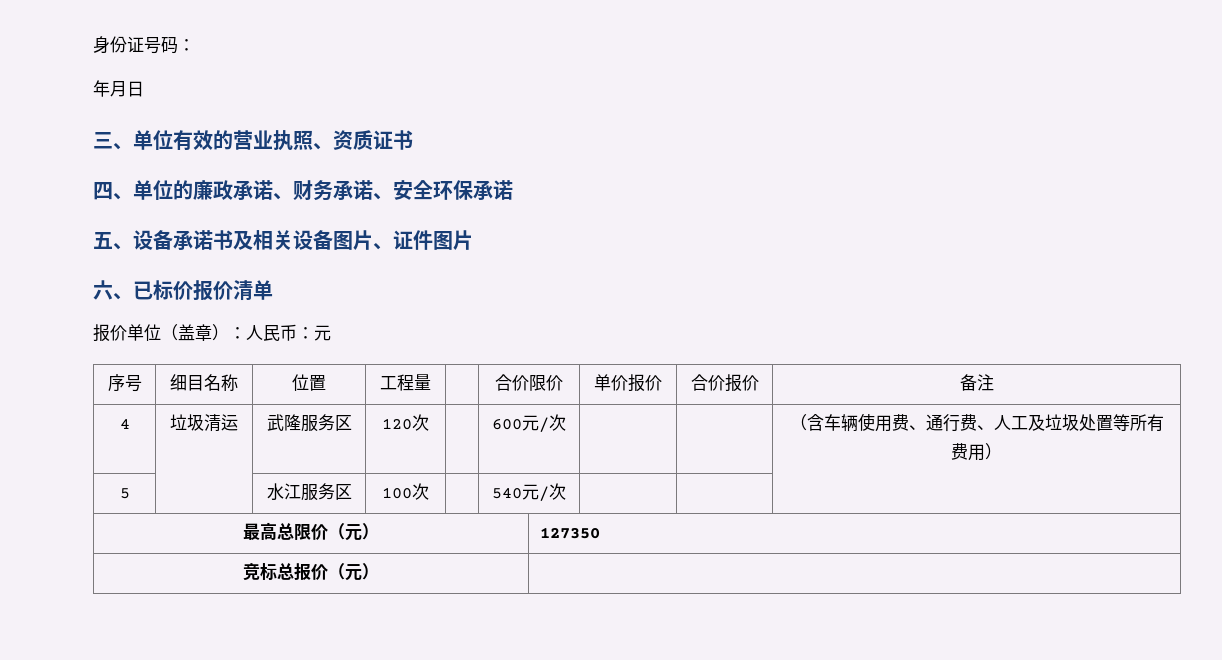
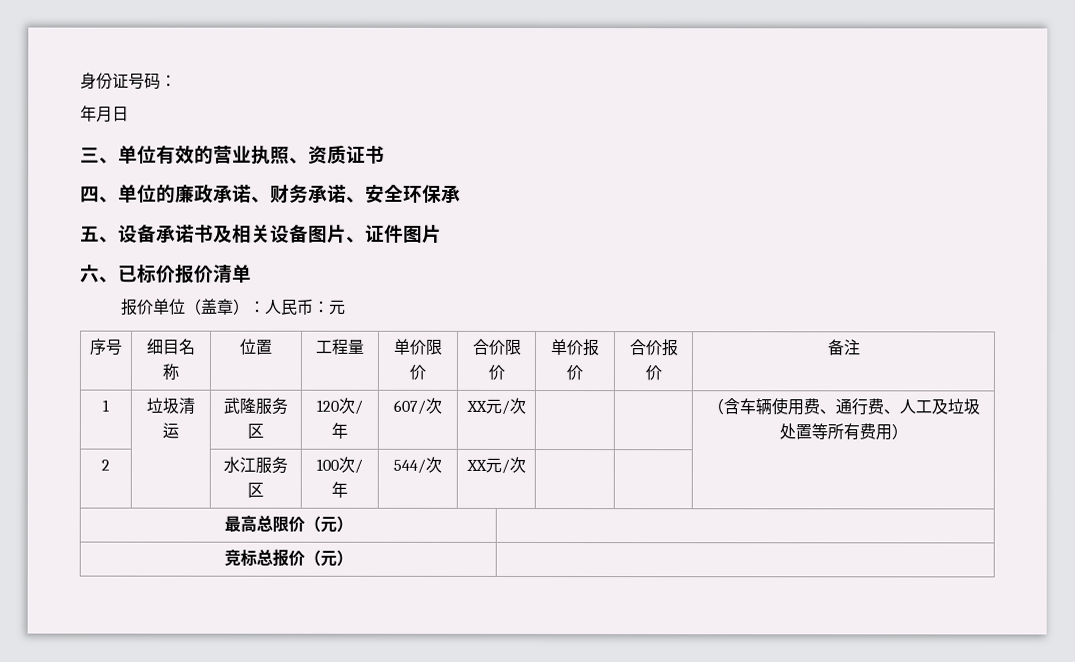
- 四、单位的廉政承诺、财务承诺、安全环保承诺
+ 四、单位的廉政承诺、财务承诺、安全环保承
- 序号 | 细目名称 | 位置 | 工程量 | | 合价限价 | 单价报价 | 合价报价 | 备注
+ 序号 | 细目名称 | 位置 | 工程量 | 单价限价 | 合价限价 | 单价报价 | 合价报价 | 备注
- 4 | 垃圾清运 | 武隆服务区 | 120次 | | 600元/次 | | | （含车辆使用费、通行费、人工及垃圾处置等所有费用）
+ 1 | 垃圾清运 | 武隆服务区 | 120次/年 | 607/次 | XX元/次 | | | （含车辆使用费、通行费、人工及垃圾处置等所有费用）
- 5 | | 水江服务区 | 100次 | | 540元/次 | | |
+ 2 | | 水江服务区 | 100次/年 | 544/次 | XX元/次 | | |
- 最高总限价（元） | 127350
+ 最高总限价（元） |

